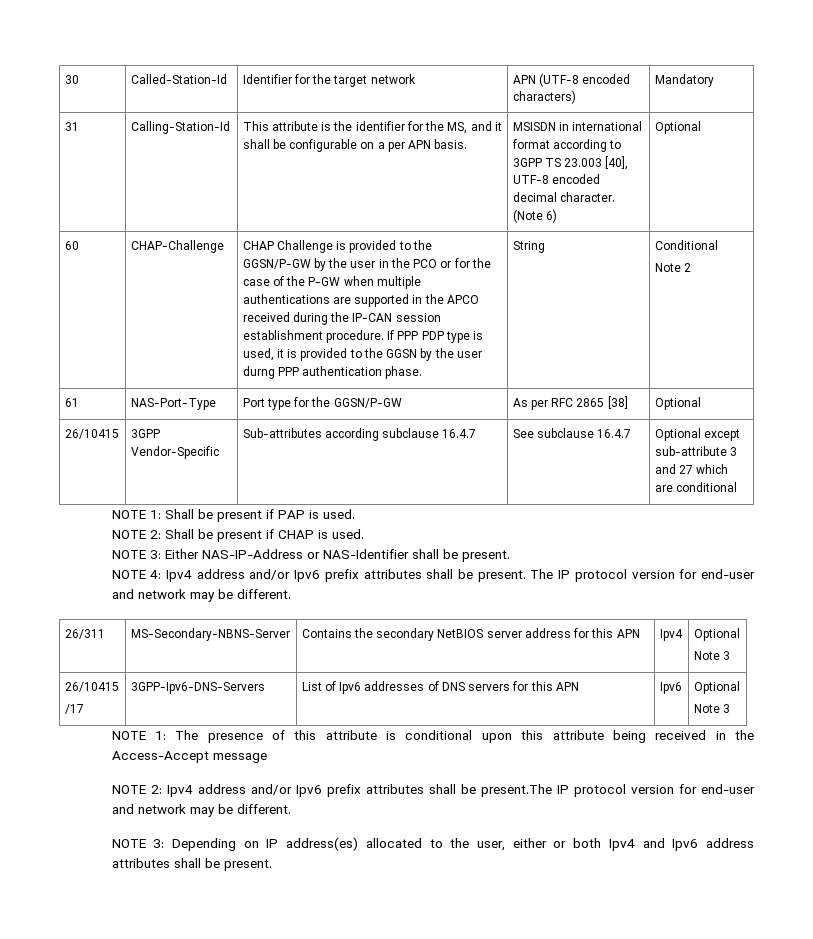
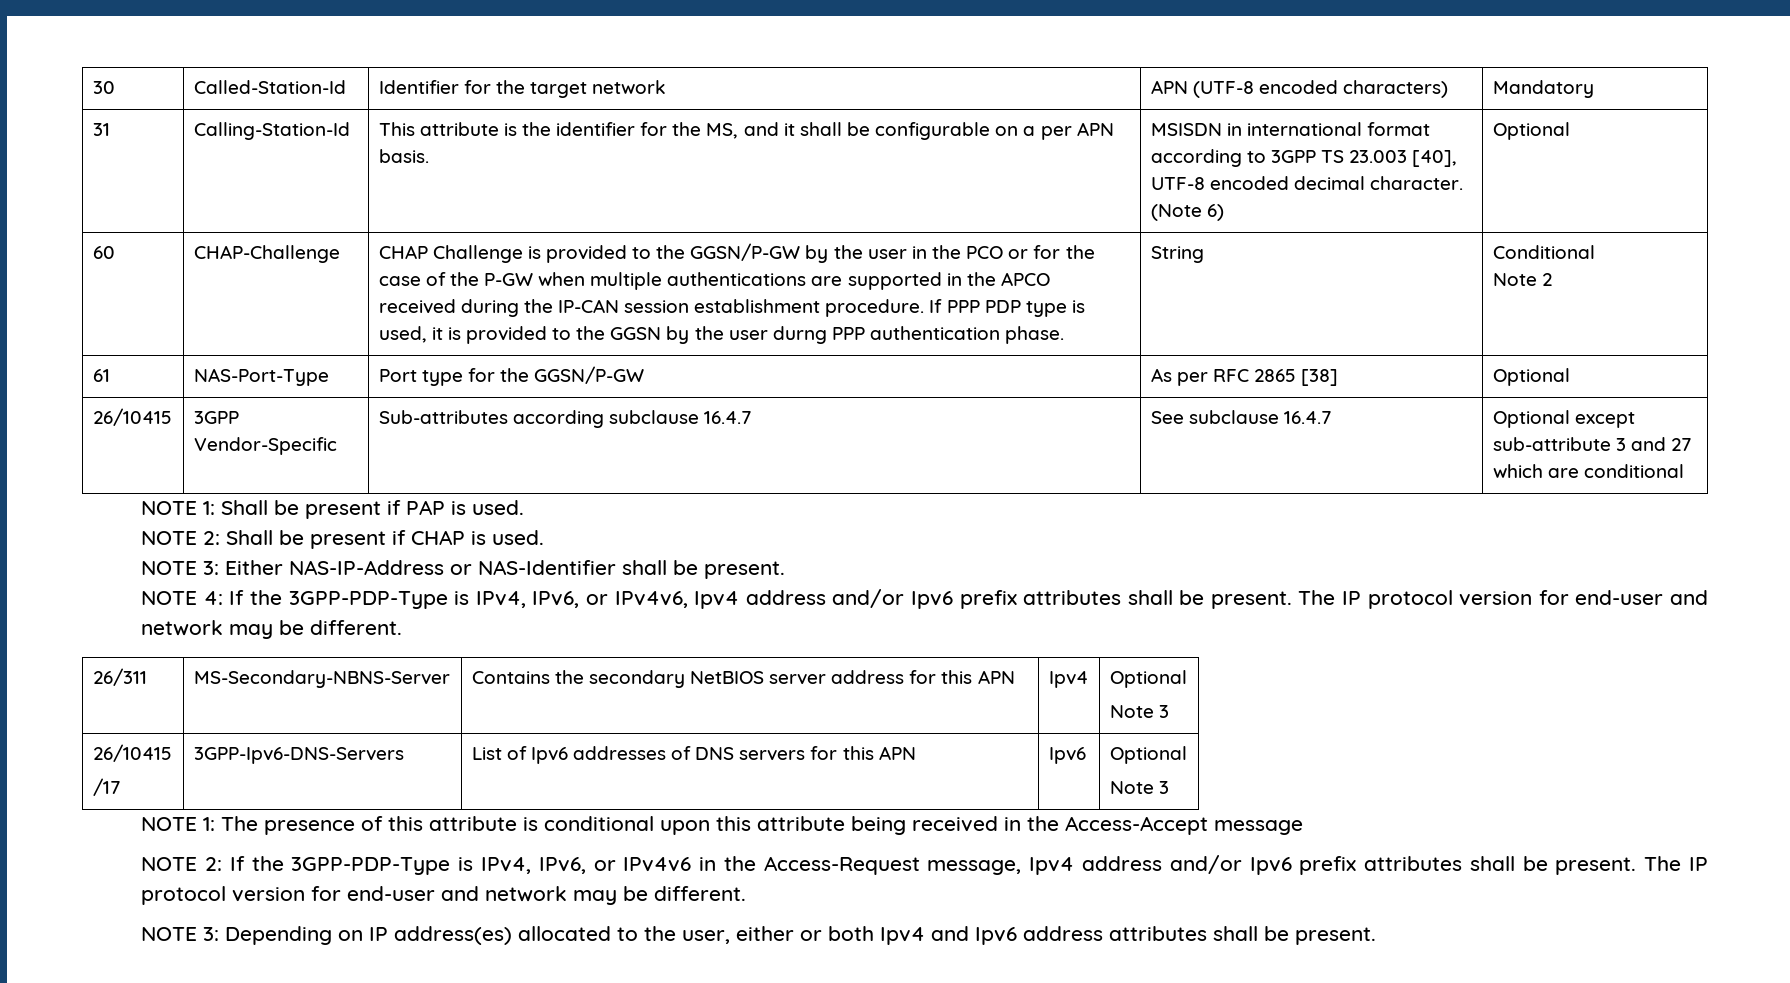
- NOTE 4: Ipv4 address and/or Ipv6 prefix attributes shall be present.
+ NOTE 4: If the 3GPP-PDP-Type is IPv4, IPv6, or IPv4v6, Ipv4 address and/or Ipv6 prefix attributes shall be present.
- NOTE 2: Ipv4 address and/or Ipv6 prefix attributes shall be present.The IP protocol version for end-user and network may be different.
+ NOTE 2: If the 3GPP-PDP-Type is IPv4, IPv6, or IPv4v6 in the Access-Request message, Ipv4 address and/or Ipv6 prefix attributes shall be present. The IP protocol version for end-user and network may be different.

